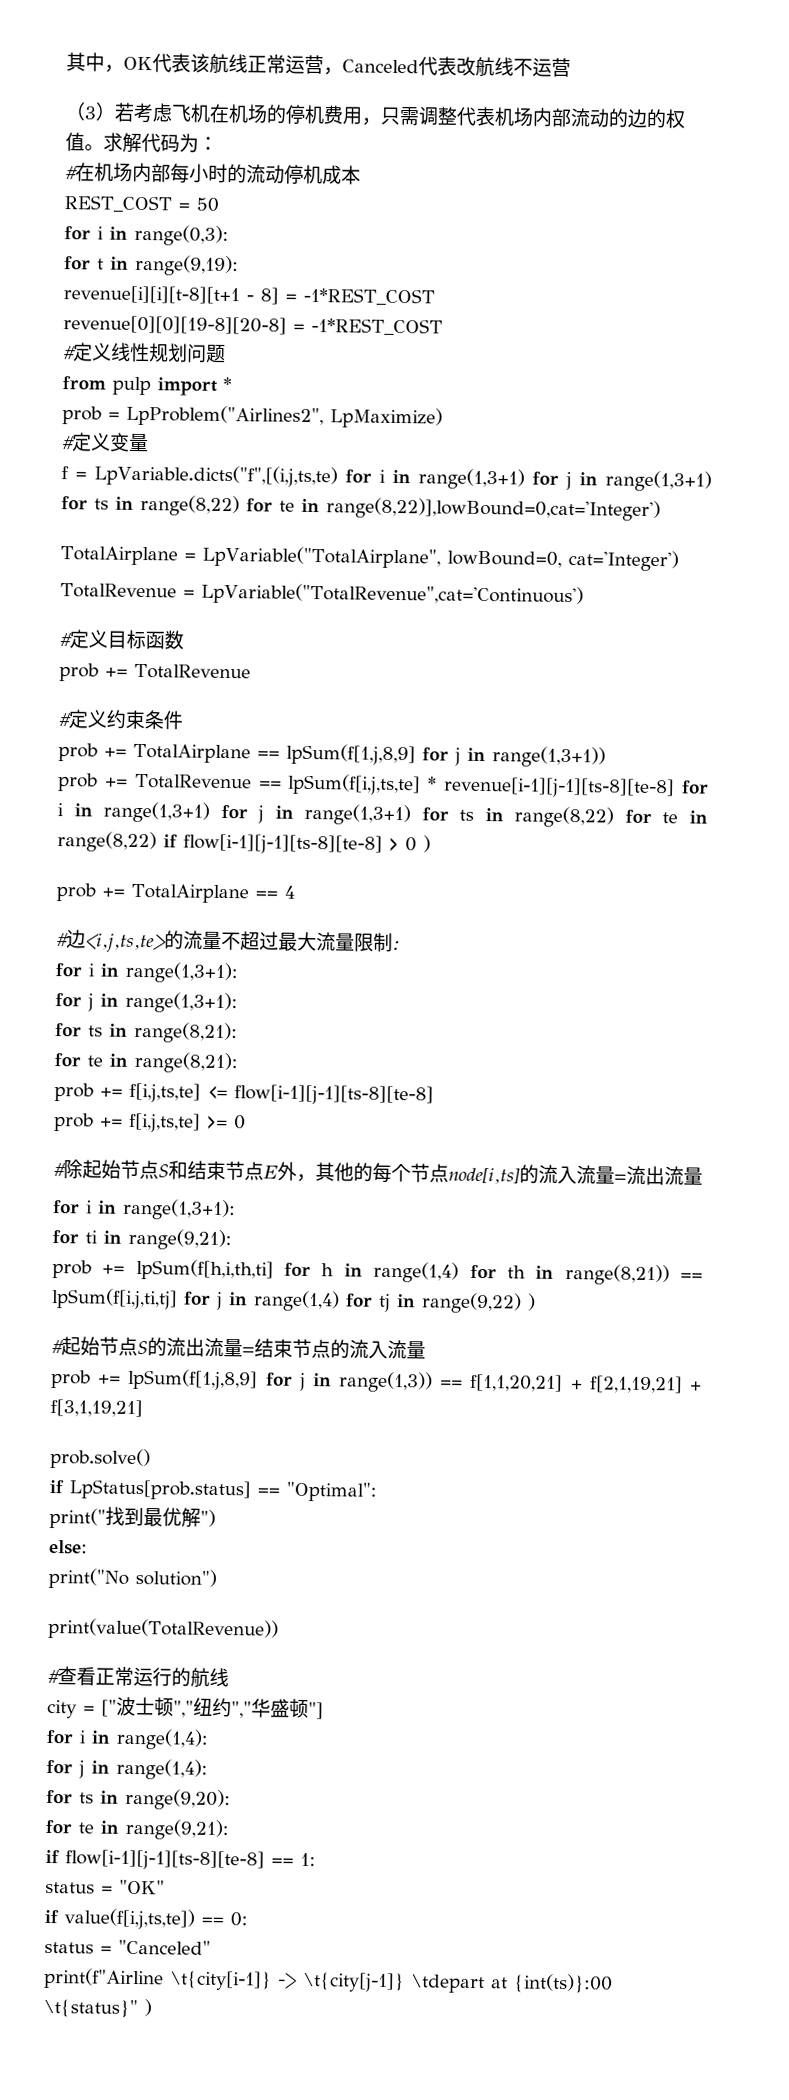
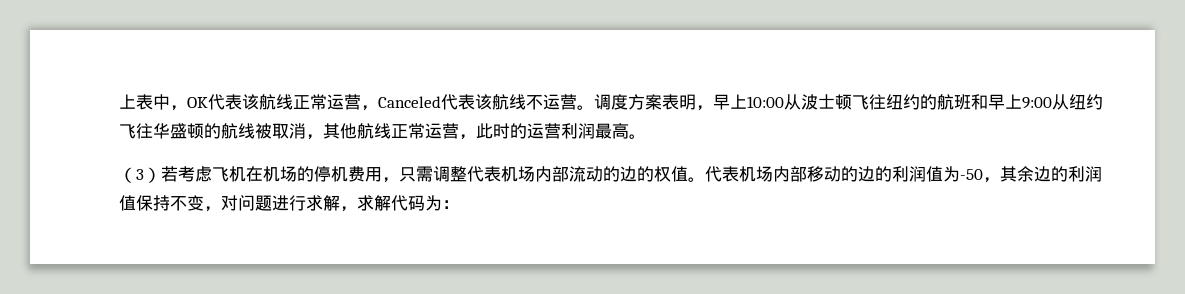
- 其中，OK代表该航线正常运营，Canceled代表改航线不运营
+ 上表中，OK代表该航线正常运营，Canceled代表该航线不运营。调度方案表明，早上10:00从波士顿飞往纽约的航班和早上9:00从纽约飞往华盛顿的航线被取消，其他航线正常运营，此时的运营利润最高。
- 求解代码为：
- #在机场内部每小时的流动停机成本
- REST_COST = 50
- for i in range(0,3):
- for t in range(9,19):
- revenue[i][i][t-8][t+1 - 8] = -1*REST_COST
- revenue[0][0][19-8][20-8] = -1*REST_COST
- #定义线性规划问题
- from pulp import *
- prob = LpProblem("Airlines2", LpMaximize)
- #定义变量
- f = LpVariable.dicts("f",[(i,j,ts,te) for i in range(1,3+1) for j in range(1,3+1) for ts in range(8,22) for te in range(8,22)],lowBound=0,cat='Integer')
- TotalAirplane = LpVariable("TotalAirplane", lowBound=0, cat='Integer')
- TotalRevenue = LpVariable("TotalRevenue",cat='Continuous')
- #定义目标函数
- prob += TotalRevenue
- #定义约束条件
- prob += TotalAirplane == lpSum(f[1,j,8,9] for j in range(1,3+1))
- prob += TotalRevenue == lpSum(f[i,j,ts,te] * revenue[i-1][j-1][ts-8][te-8] for i in range(1,3+1) for j in range(1,3+1) for ts in range(8,22) for te in range(8,22) if flow[i-1][j-1][ts-8][te-8] > 0 )
- prob += TotalAirplane == 4
- #边<i,j,ts,te>的流量不超过最大流量限制:
- for i in range(1,3+1):
- for j in range(1,3+1):
- for ts in range(8,21):
- for te in range(8,21):
- prob += f[i,j,ts,te] <= flow[i-1][j-1][ts-8][te-8]
- prob += f[i,j,ts,te] >= 0
- #除起始节点S和结束节点E外，其他的每个节点node[i,ts]的流入流量=流出流量
- for i in range(1,3+1):
- for ti in range(9,21):
- prob += lpSum(f[h,i,th,ti] for h in range(1,4) for th in range(8,21)) == lpSum(f[i,j,ti,tj] for j in range(1,4) for tj in range(9,22) )
- #起始节点S的流出流量=结束节点的流入流量
- prob += lpSum(f[1,j,8,9] for j in range(1,3)) == f[1,1,20,21] + f[2,1,19,21] + f[3,1,19,21]
- prob.solve()
- if LpStatus[prob.status] == "Optimal":
- print("找到最优解")
- else:
- print("No solution")
- print(value(TotalRevenue))
- #查看正常运行的航线
- city = ["波士顿","纽约","华盛顿"]
- for i in range(1,4):
- for j in range(1,4):
- for ts in range(9,20):
- for te in range(9,21):
- if flow[i-1][j-1][ts-8][te-8] == 1:
- status = "OK"
- if value(f[i,j,ts,te]) == 0:
- status = "Canceled"
- print(f"Airline \t{city[i-1]} -> \t{city[j-1]} \tdepart at {int(ts)}:00 \t{status}" )
+ 代表机场内部移动的边的利润值为-50，其余边的利润值保持不变，对问题进行求解，求解代码为：

